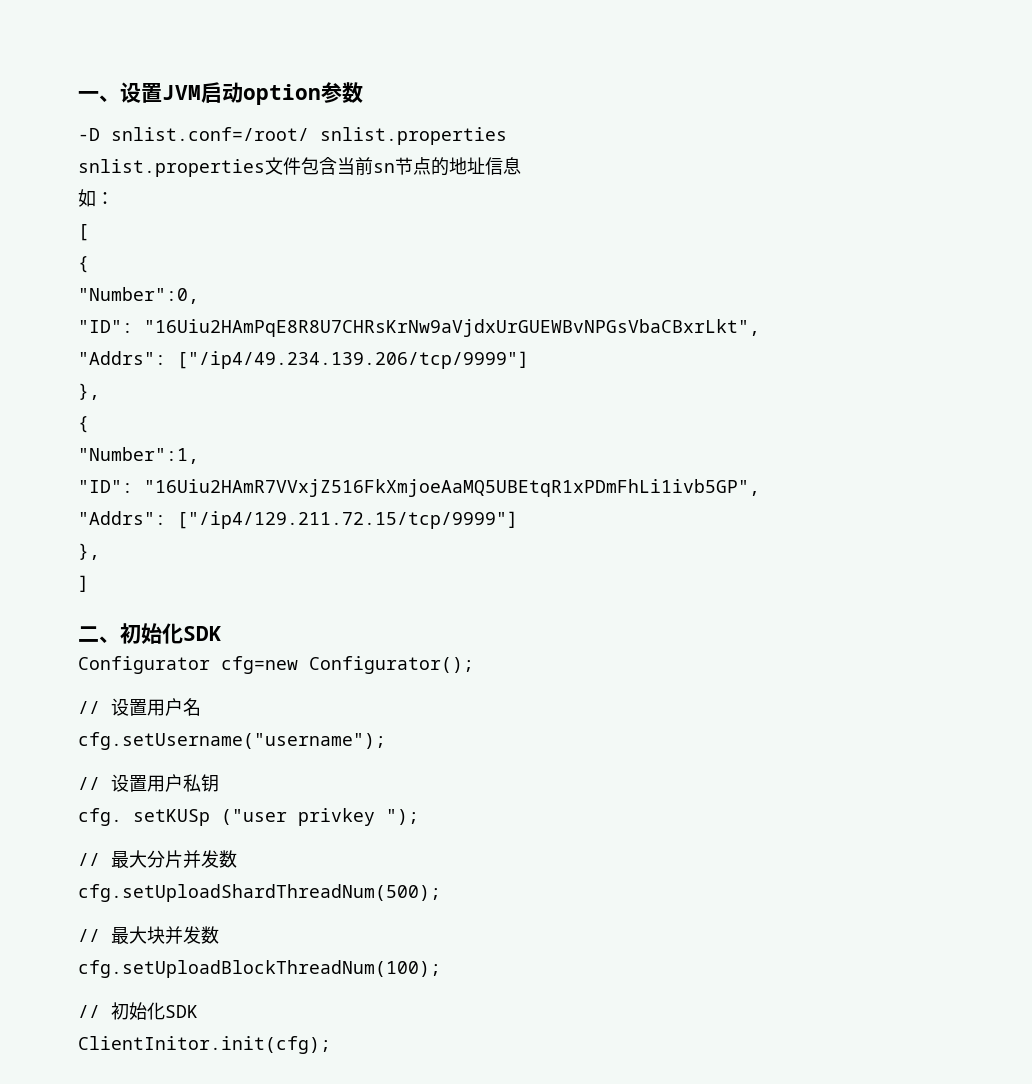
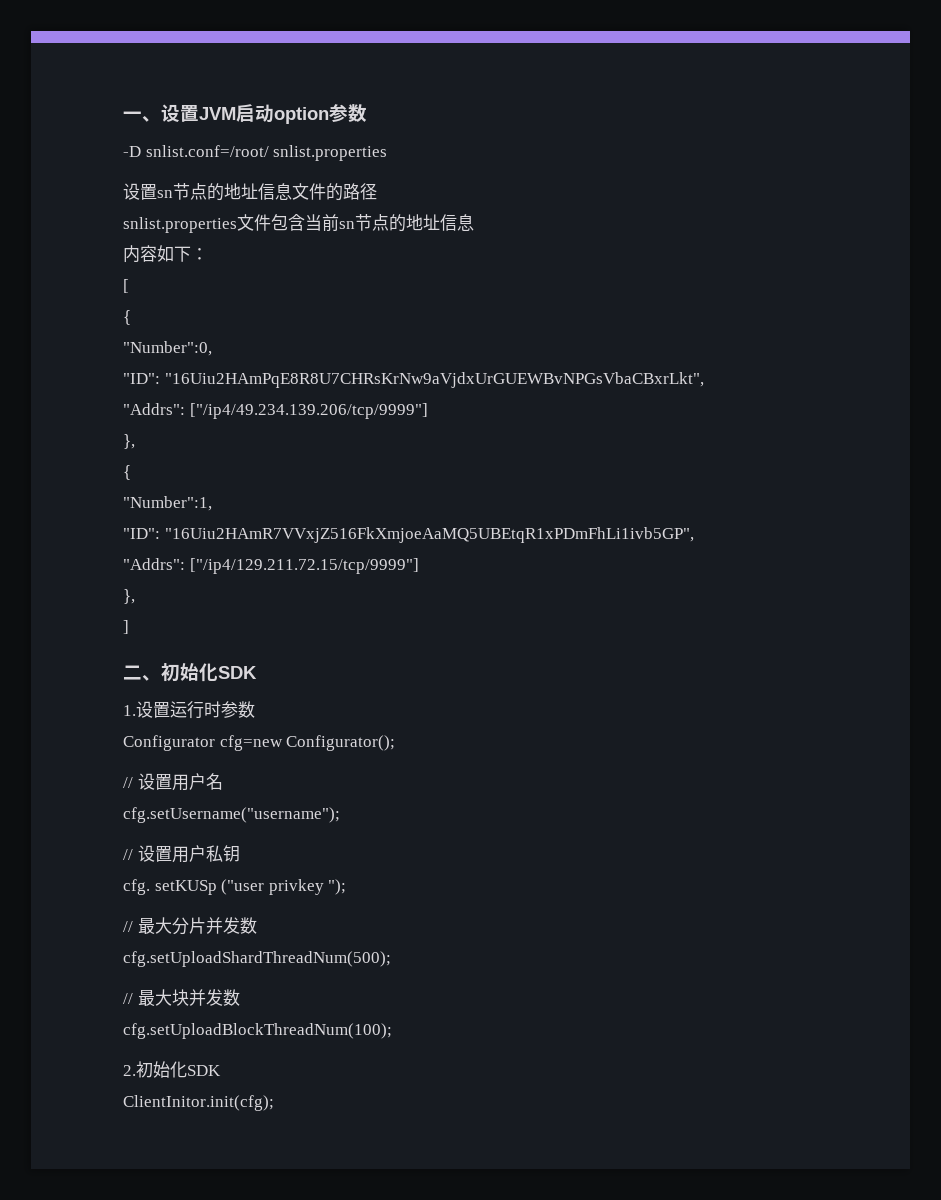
+ 设置sn节点的地址信息文件的路径
- 如：
+ 内容如下：
+ 1.设置运行时参数
- // 初始化SDK
+ 2.初始化SDK

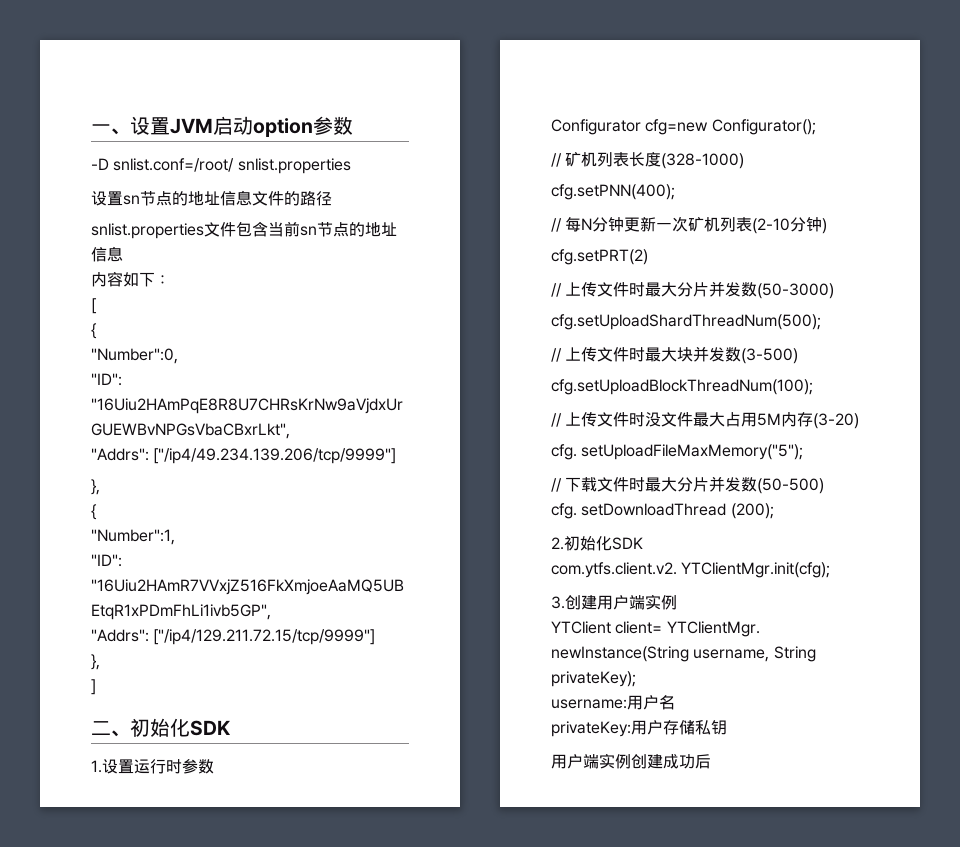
- // 设置用户名
- cfg.setUsername("username");
- // 设置用户私钥
- cfg. setKUSp ("user privkey ");
- // 最大分片并发数
+ // 矿机列表长度(328-1000)
+ cfg.setPNN(400);
+ // 每N分钟更新一次矿机列表(2-10分钟)
+ cfg.setPRT(2)
+ // 上传文件时最大分片并发数(50-3000)
- // 最大块并发数
+ // 上传文件时最大块并发数(3-500)
+ // 上传文件时没文件最大占用5M内存(3-20)
+ cfg. setUploadFileMaxMemory("5");
+ // 下载文件时最大分片并发数(50-500)
+ cfg. setDownloadThread (200);
  2.初始化SDK
- ClientInitor.init(cfg);
+ com.ytfs.client.v2. YTClientMgr.init(cfg);
+ 3.创建用户端实例
+ YTClient client= YTClientMgr. newInstance(String username, String privateKey);
+ username:用户名
+ privateKey:用户存储私钥
+ 用户端实例创建成功后

